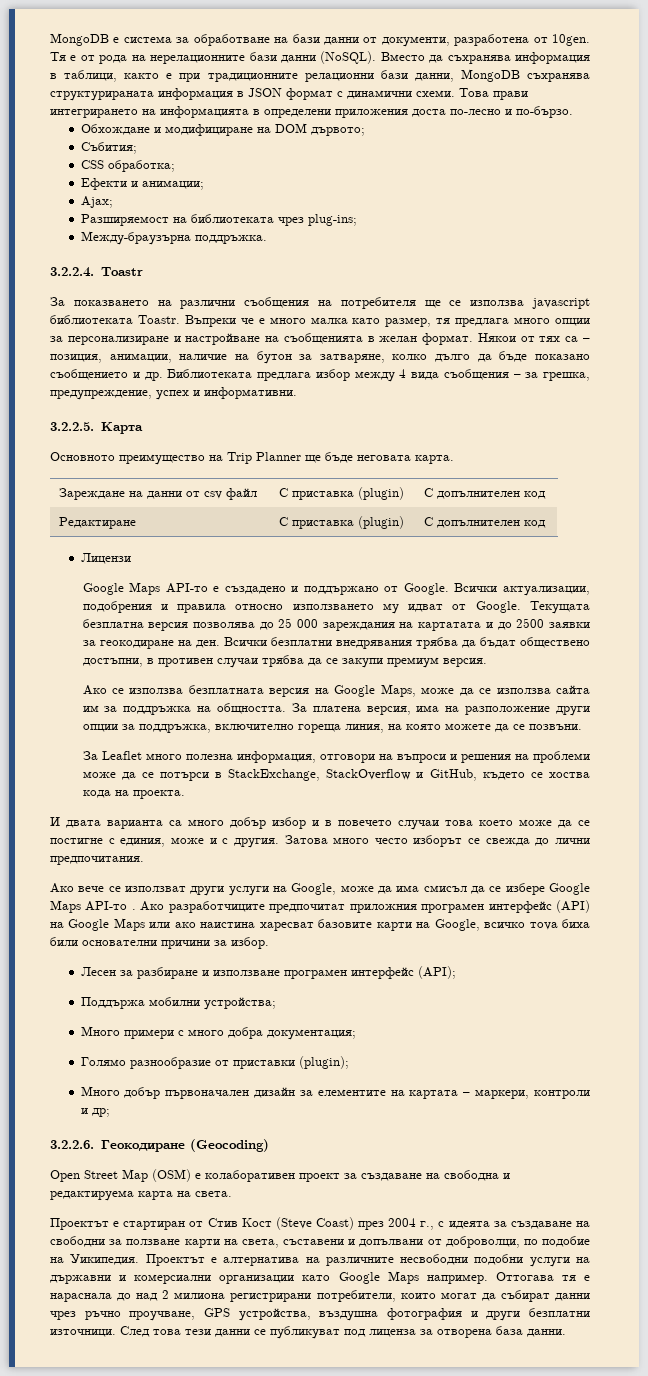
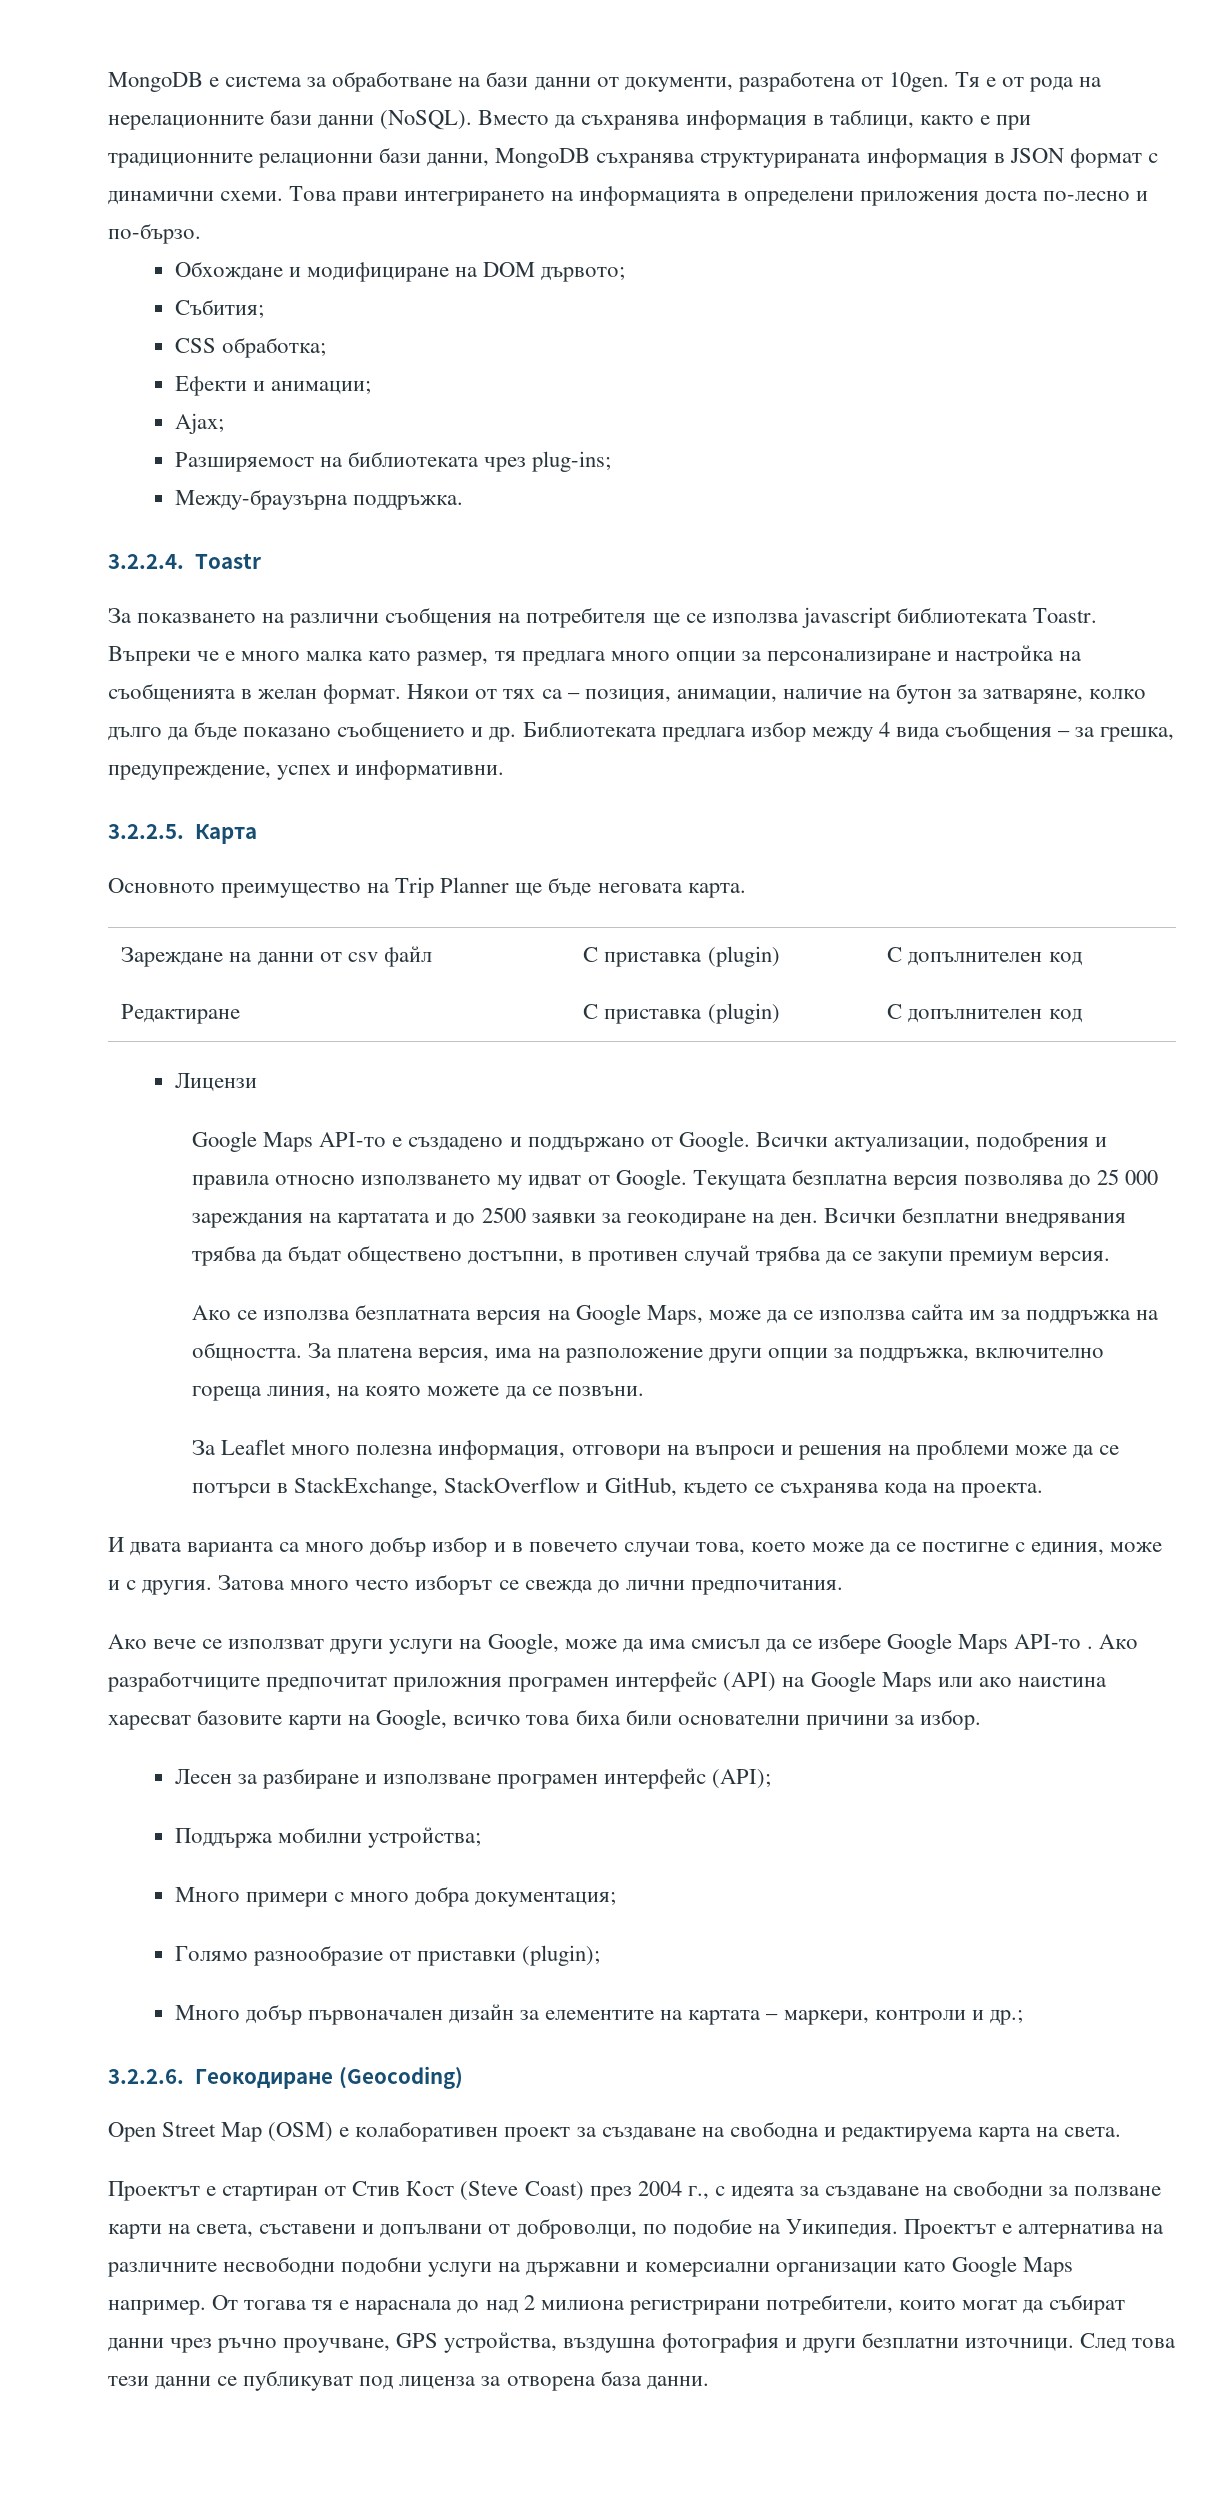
- Въпреки че е много малка като размер, тя предлага много опции за персонализиране и настройване на съобщенията в желан формат.
+ Въпреки че е много малка като размер, тя предлага много опции за персонализиране и настройка на съобщенията в желан формат.
- Всички безплатни внедрявания трябва да бъдат обществено достъпни, в противен случаи трябва да се закупи премиум версия.
+ Всички безплатни внедрявания трябва да бъдат обществено достъпни, в противен случай трябва да се закупи премиум версия.
- За Leaflet много полезна информация, отговори на въпроси и решения на проблеми може да се потърси в StackExchange, StackOverflow и GitHub, където се хоства кода на проекта.
+ За Leaflet много полезна информация, отговори на въпроси и решения на проблеми може да се потърси в StackExchange, StackOverflow и GitHub, където се съхранява кода на проекта.
- И двата варианта са много добър избор и в повечето случаи това което може да се постигне с единия, може и с другия.
+ И двата варианта са много добър избор и в повечето случаи това, което може да се постигне с единия, може и с другия.
- Ако разработчиците предпочитат приложния програмен интерфейс (API) на Google Maps или ако наистина харесват базовите карти на Google, всичкo тova биха били основателни причини за избор.
+ Ако разработчиците предпочитат приложния програмен интерфейс (API) на Google Maps или ако наистина харесват базовите карти на Google, всичкo това биха били основателни причини за избор.
- Много добър първоначален дизайн за елементите на картата – маркери, контроли и др;
+ Много добър първоначален дизайн за елементите на картата – маркери, контроли и др.;
- Оттогава тя е нараснала до над 2 милиона регистрирани потребители, които могат да събират данни чрез ръчно проучване, GPS устройства, въздушна фотография и други безплатни източници.
+ От тогава тя е нараснала до над 2 милиона регистрирани потребители, които могат да събират данни чрез ръчно проучване, GPS устройства, въздушна фотография и други безплатни източници.

